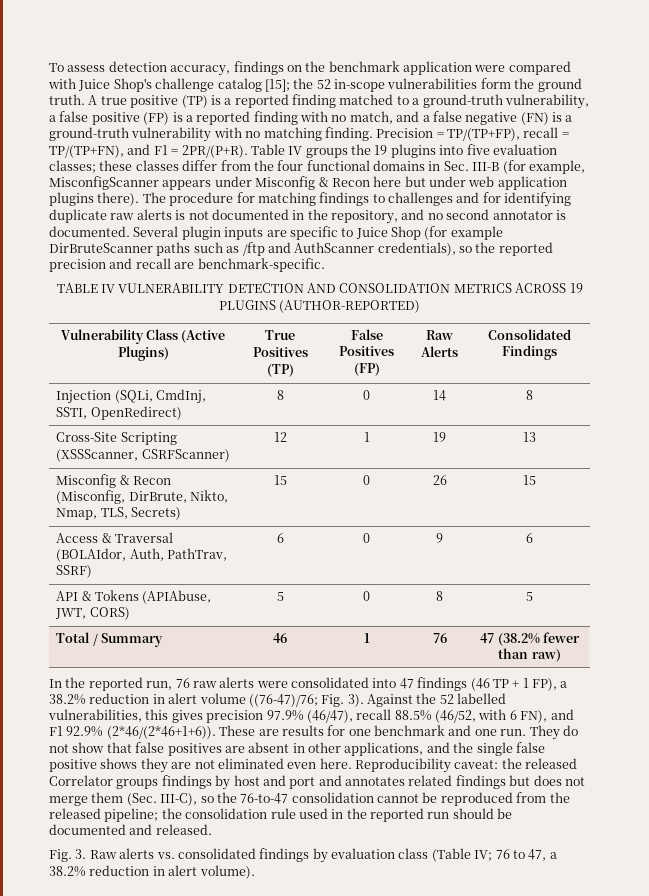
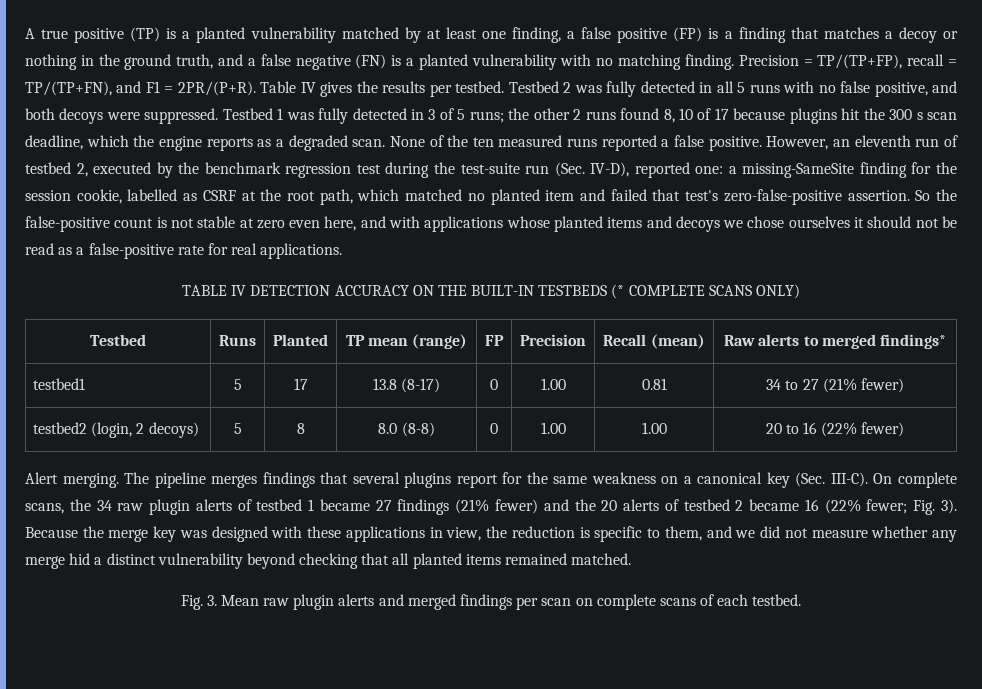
- To assess detection accuracy, findings on the benchmark application were compared with Juice Shop's challenge catalog [15]; the 52 in-scope vulnerabilities form the ground truth. A true positive (TP) is a reported finding matched to a ground-truth vulnerability, a false positive (FP) is a reported finding with no match, and a false negative (FN) is a ground-truth vulnerability with no matching finding.
+ A true positive (TP) is a planted vulnerability matched by at least one finding, a false positive (FP) is a finding that matches a decoy or nothing in the ground truth, and a false negative (FN) is a planted vulnerability with no matching finding.
- Table IV groups the 19 plugins into five evaluation classes; these classes differ from the four functional domains in Sec. III-B (for example, MisconfigScanner appears under Misconfig & Recon here but under web application plugins there). The procedure for matching findings to challenges and for identifying duplicate raw alerts is not documented in the repository, and no second annotator is documented. Several plugin inputs are specific to Juice Shop (for example DirBruteScanner paths such as /ftp and AuthScanner credentials), so the reported precision and recall are benchmark-specific.
- TABLE IV VULNERABILITY DETECTION AND CONSOLIDATION METRICS ACROSS 19 PLUGINS (AUTHOR-REPORTED)
- Vulnerability Class (Active Plugins) | True Positives (TP) | False Positives (FP) | Raw Alerts | Consolidated Findings
- Injection (SQLi, CmdInj, SSTI, OpenRedirect) | 8 | 0 | 14 | 8
- Cross-Site Scripting (XSSScanner, CSRFScanner) | 12 | 1 | 19 | 13
- Misconfig & Recon (Misconfig, DirBrute, Nikto, Nmap, TLS, Secrets) | 15 | 0 | 26 | 15
- Access & Traversal (BOLAIdor, Auth, PathTrav, SSRF) | 6 | 0 | 9 | 6
- API & Tokens (APIAbuse, JWT, CORS) | 5 | 0 | 8 | 5
- Total / Summary | 46 | 1 | 76 | 47 (38.2% fewer than raw)
- In the reported run, 76 raw alerts were consolidated into 47 findings (46 TP + 1 FP), a 38.2% reduction in alert volume ((76-47)/76; Fig. 3). Against the 52 labelled vulnerabilities, this gives precision 97.9% (46/47), recall 88.5% (46/52, with 6 FN), and F1 92.9% (2*46/(2*46+1+6)). These are results for one benchmark and one run. They do not show that false positives are absent in other applications, and the single false positive shows they are not eliminated even here. Reproducibility caveat: the released Correlator groups findings by host and port and annotates related findings but does not merge them (Sec. III-C), so the 76-to-47 consolidation cannot be reproduced from the released pipeline; the consolidation rule used in the reported run should be documented and released.
- Fig. 3. Raw alerts vs. consolidated findings by evaluation class (Table IV; 76 to 47, a 38.2% reduction in alert volume).
+ Table IV gives the results per testbed. Testbed 2 was fully detected in all 5 runs with no false positive, and both decoys were suppressed. Testbed 1 was fully detected in 3 of 5 runs; the other 2 runs found 8, 10 of 17 because plugins hit the 300 s scan deadline, which the engine reports as a degraded scan. None of the ten measured runs reported a false positive. However, an eleventh run of testbed 2, executed by the benchmark regression test during the test-suite run (Sec. IV-D), reported one: a missing-SameSite finding for the session cookie, labelled as CSRF at the root path, which matched no planted item and failed that test's zero-false-positive assertion. So the false-positive count is not stable at zero even here, and with applications whose planted items and decoys we chose ourselves it should not be read as a false-positive rate for real applications.
+ TABLE IV DETECTION ACCURACY ON THE BUILT-IN TESTBEDS (* COMPLETE SCANS ONLY)
+ Testbed | Runs | Planted | TP mean (range) | FP | Precision | Recall (mean) | Raw alerts to merged findings*
+ testbed1 | 5 | 17 | 13.8 (8-17) | 0 | 1.00 | 0.81 | 34 to 27 (21% fewer)
+ testbed2 (login, 2 decoys) | 5 | 8 | 8.0 (8-8) | 0 | 1.00 | 1.00 | 20 to 16 (22% fewer)
+ Alert merging. The pipeline merges findings that several plugins report for the same weakness on a canonical key (Sec. III-C). On complete scans, the 34 raw plugin alerts of testbed 1 became 27 findings (21% fewer) and the 20 alerts of testbed 2 became 16 (22% fewer; Fig. 3). Because the merge key was designed with these applications in view, the reduction is specific to them, and we did not measure whether any merge hid a distinct vulnerability beyond checking that all planted items remained matched.
+ Fig. 3. Mean raw plugin alerts and merged findings per scan on complete scans of each testbed.

